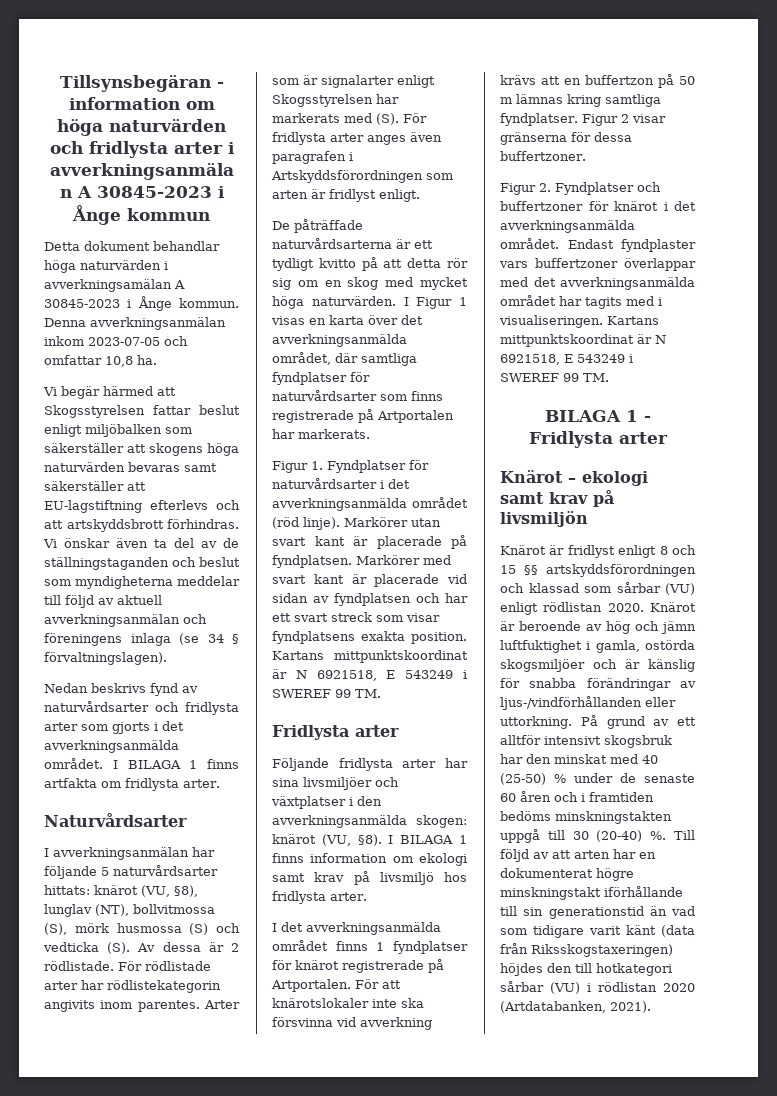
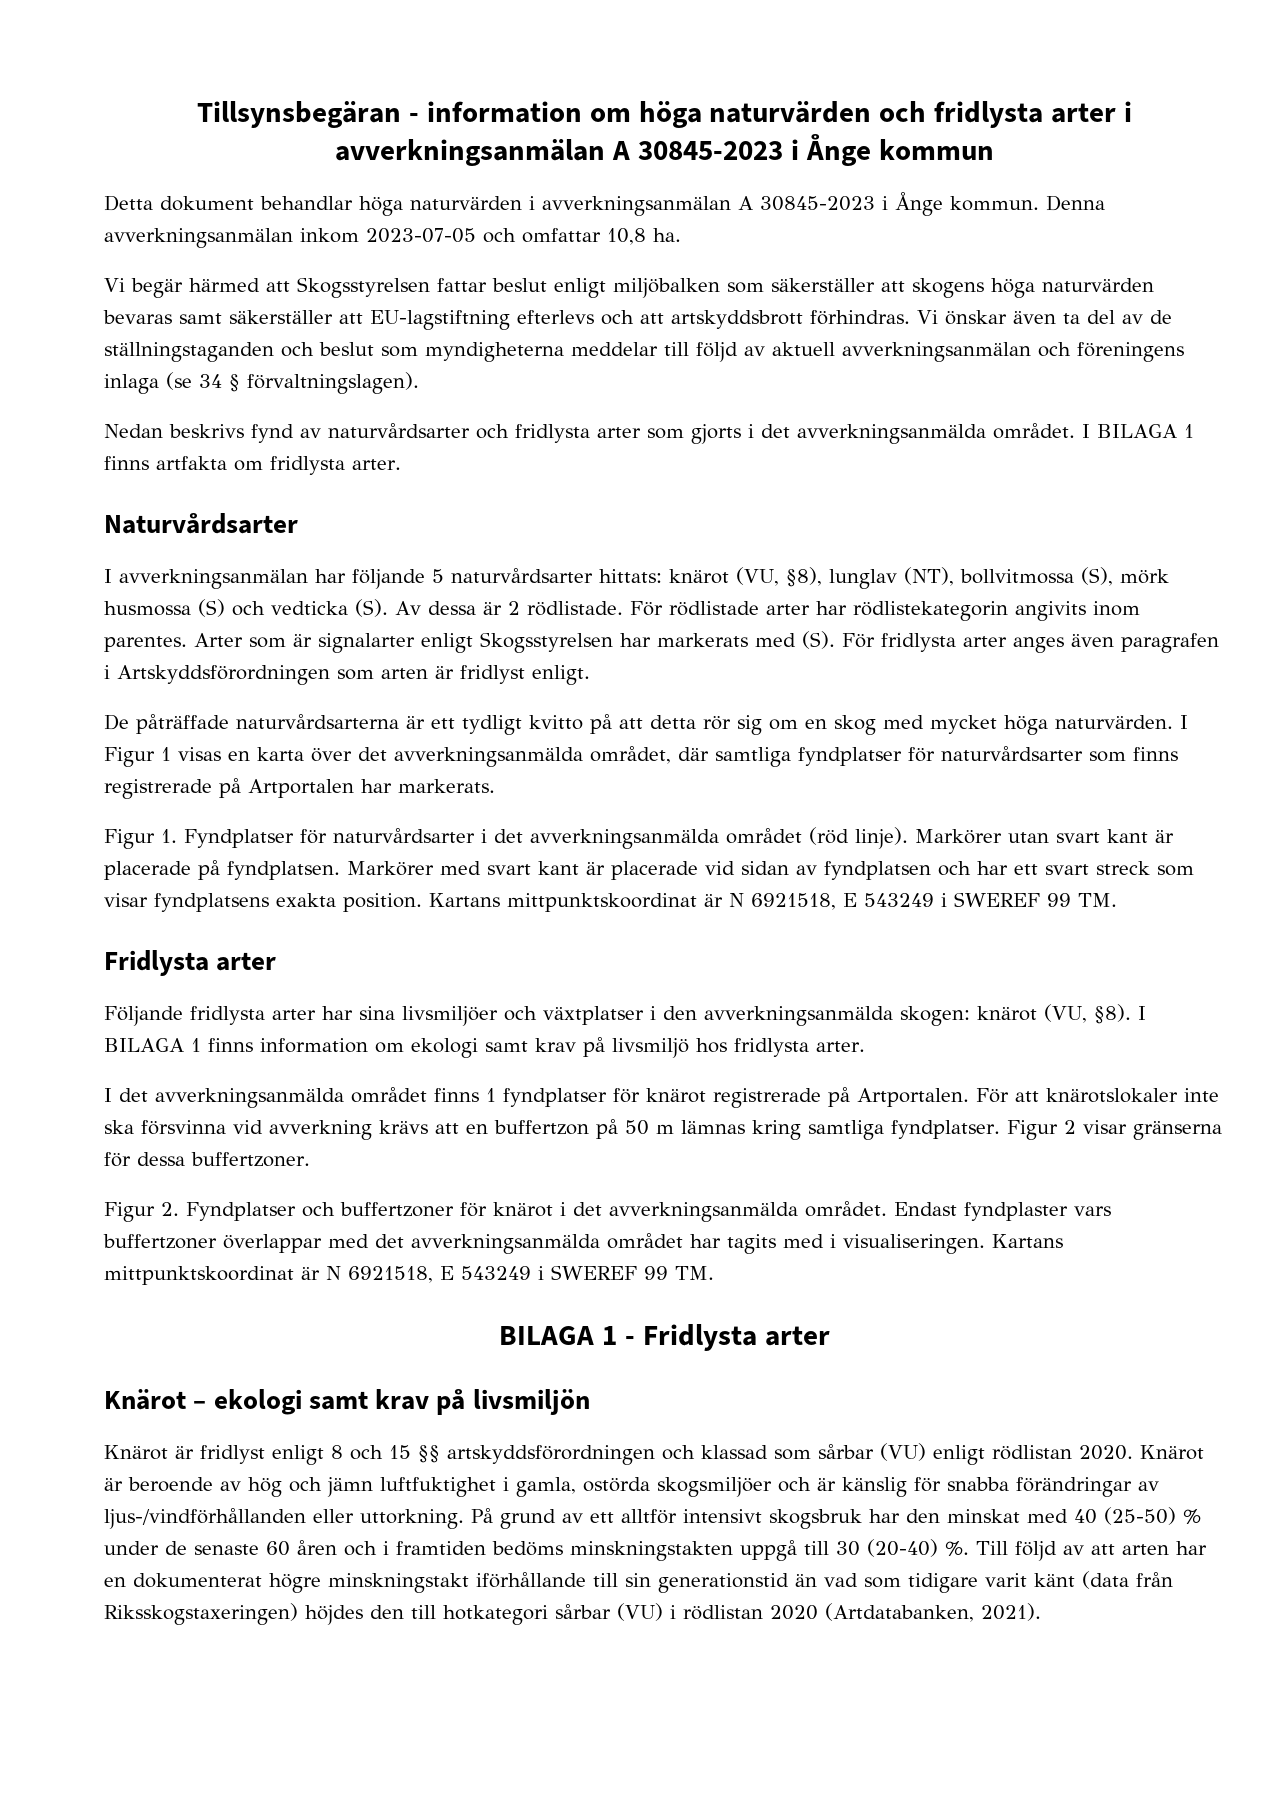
- Detta dokument behandlar höga naturvärden i avverkningsamälan A 30845-2023 i Ånge kommun.
+ Detta dokument behandlar höga naturvärden i avverkningsanmälan A 30845-2023 i Ånge kommun.

